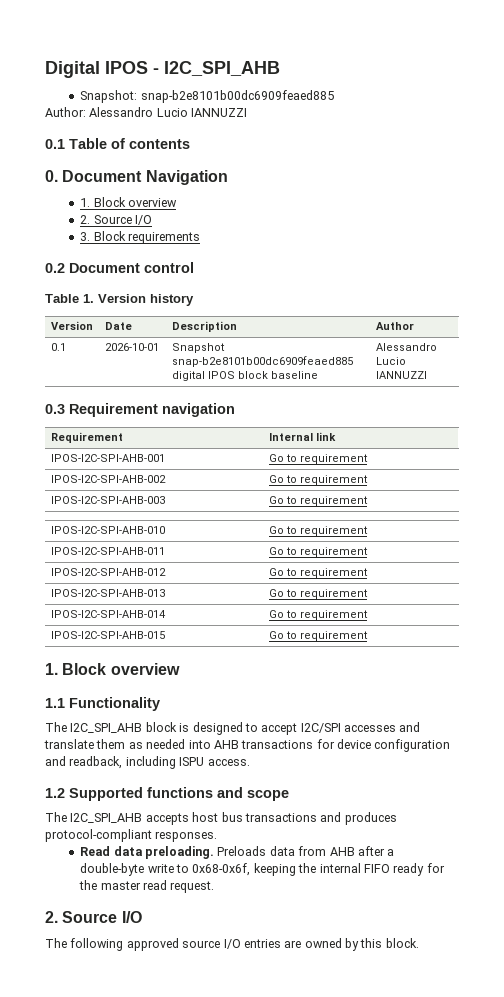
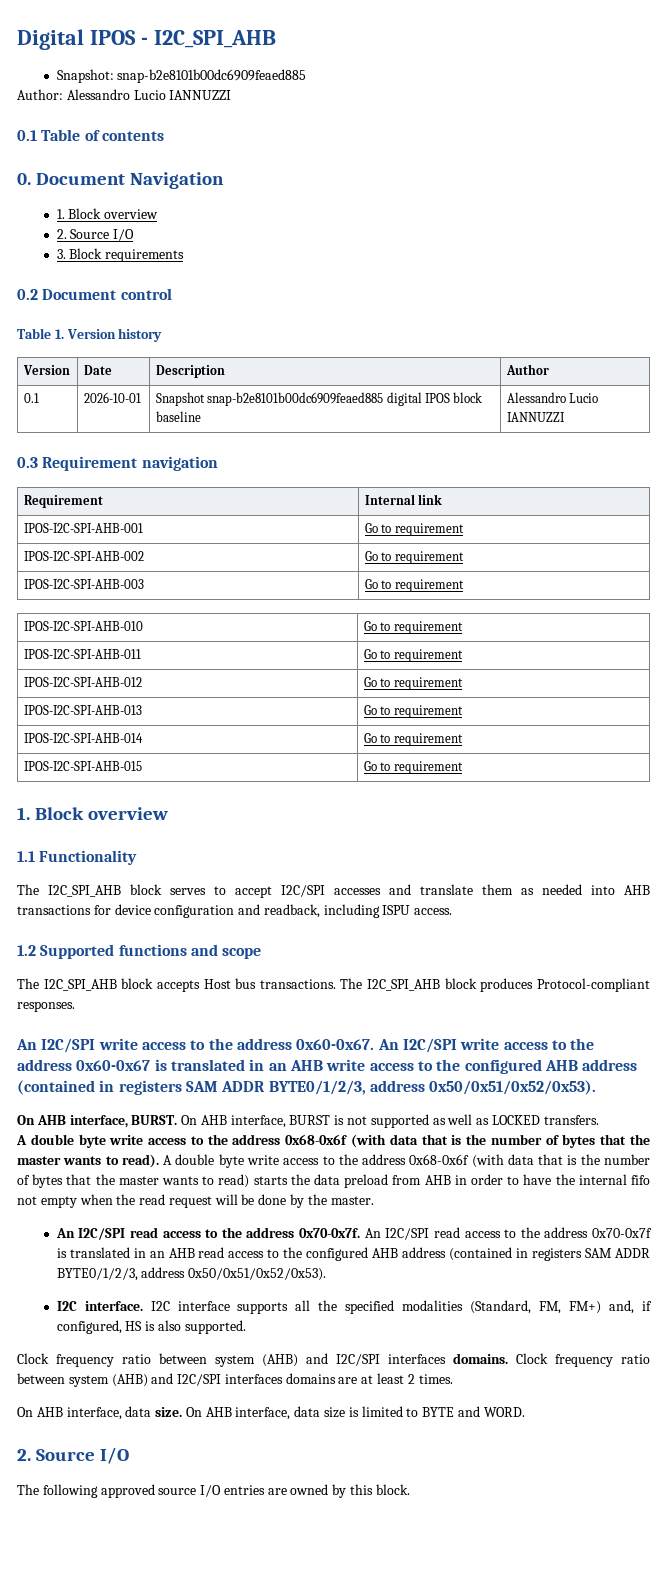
- The I2C_SPI_AHB block is designed to accept I2C/SPI accesses and translate them as needed into AHB transactions for device configuration and readback, including ISPU access.
+ The I2C_SPI_AHB block serves to accept I2C/SPI accesses and translate them as needed into AHB transactions for device configuration and readback, including ISPU access.
- The I2C_SPI_AHB accepts host bus transactions and produces protocol-compliant responses.
- Read data preloading. Preloads data from AHB after a double-byte write to 0x68-0x6f, keeping the internal FIFO ready for the master read request.
+ The I2C_SPI_AHB block accepts Host bus transactions. The I2C_SPI_AHB block produces Protocol-compliant responses.
+ An I2C/SPI write access to the address 0x60-0x67. An I2C/SPI write access to the address 0x60-0x67 is translated in an AHB write access to the configured AHB address (contained in registers SAM ADDR BYTE0/1/2/3, address 0x50/0x51/0x52/0x53).
+ On AHB interface, BURST. On AHB interface, BURST is not supported as well as LOCKED transfers.
+ A double byte write access to the address 0x68-0x6f (with data that is the number of bytes that the master wants to read). A double byte write access to the address 0x68-0x6f (with data that is the number of bytes that the master wants to read) starts the data preload from AHB in order to have the internal fifo not empty when the read request will be done by the master.
+ An I2C/SPI read access to the address 0x70-0x7f. An I2C/SPI read access to the address 0x70-0x7f is translated in an AHB read access to the configured AHB address (contained in registers SAM ADDR BYTE0/1/2/3, address 0x50/0x51/0x52/0x53).
+ I2C interface. I2C interface supports all the specified modalities (Standard, FM, FM+) and, if configured, HS is also supported.
+ Clock frequency ratio between system (AHB) and I2C/SPI interfaces domains. Clock frequency ratio between system (AHB) and I2C/SPI interfaces domains are at least 2 times.
+ On AHB interface, data size. On AHB interface, data size is limited to BYTE and WORD.

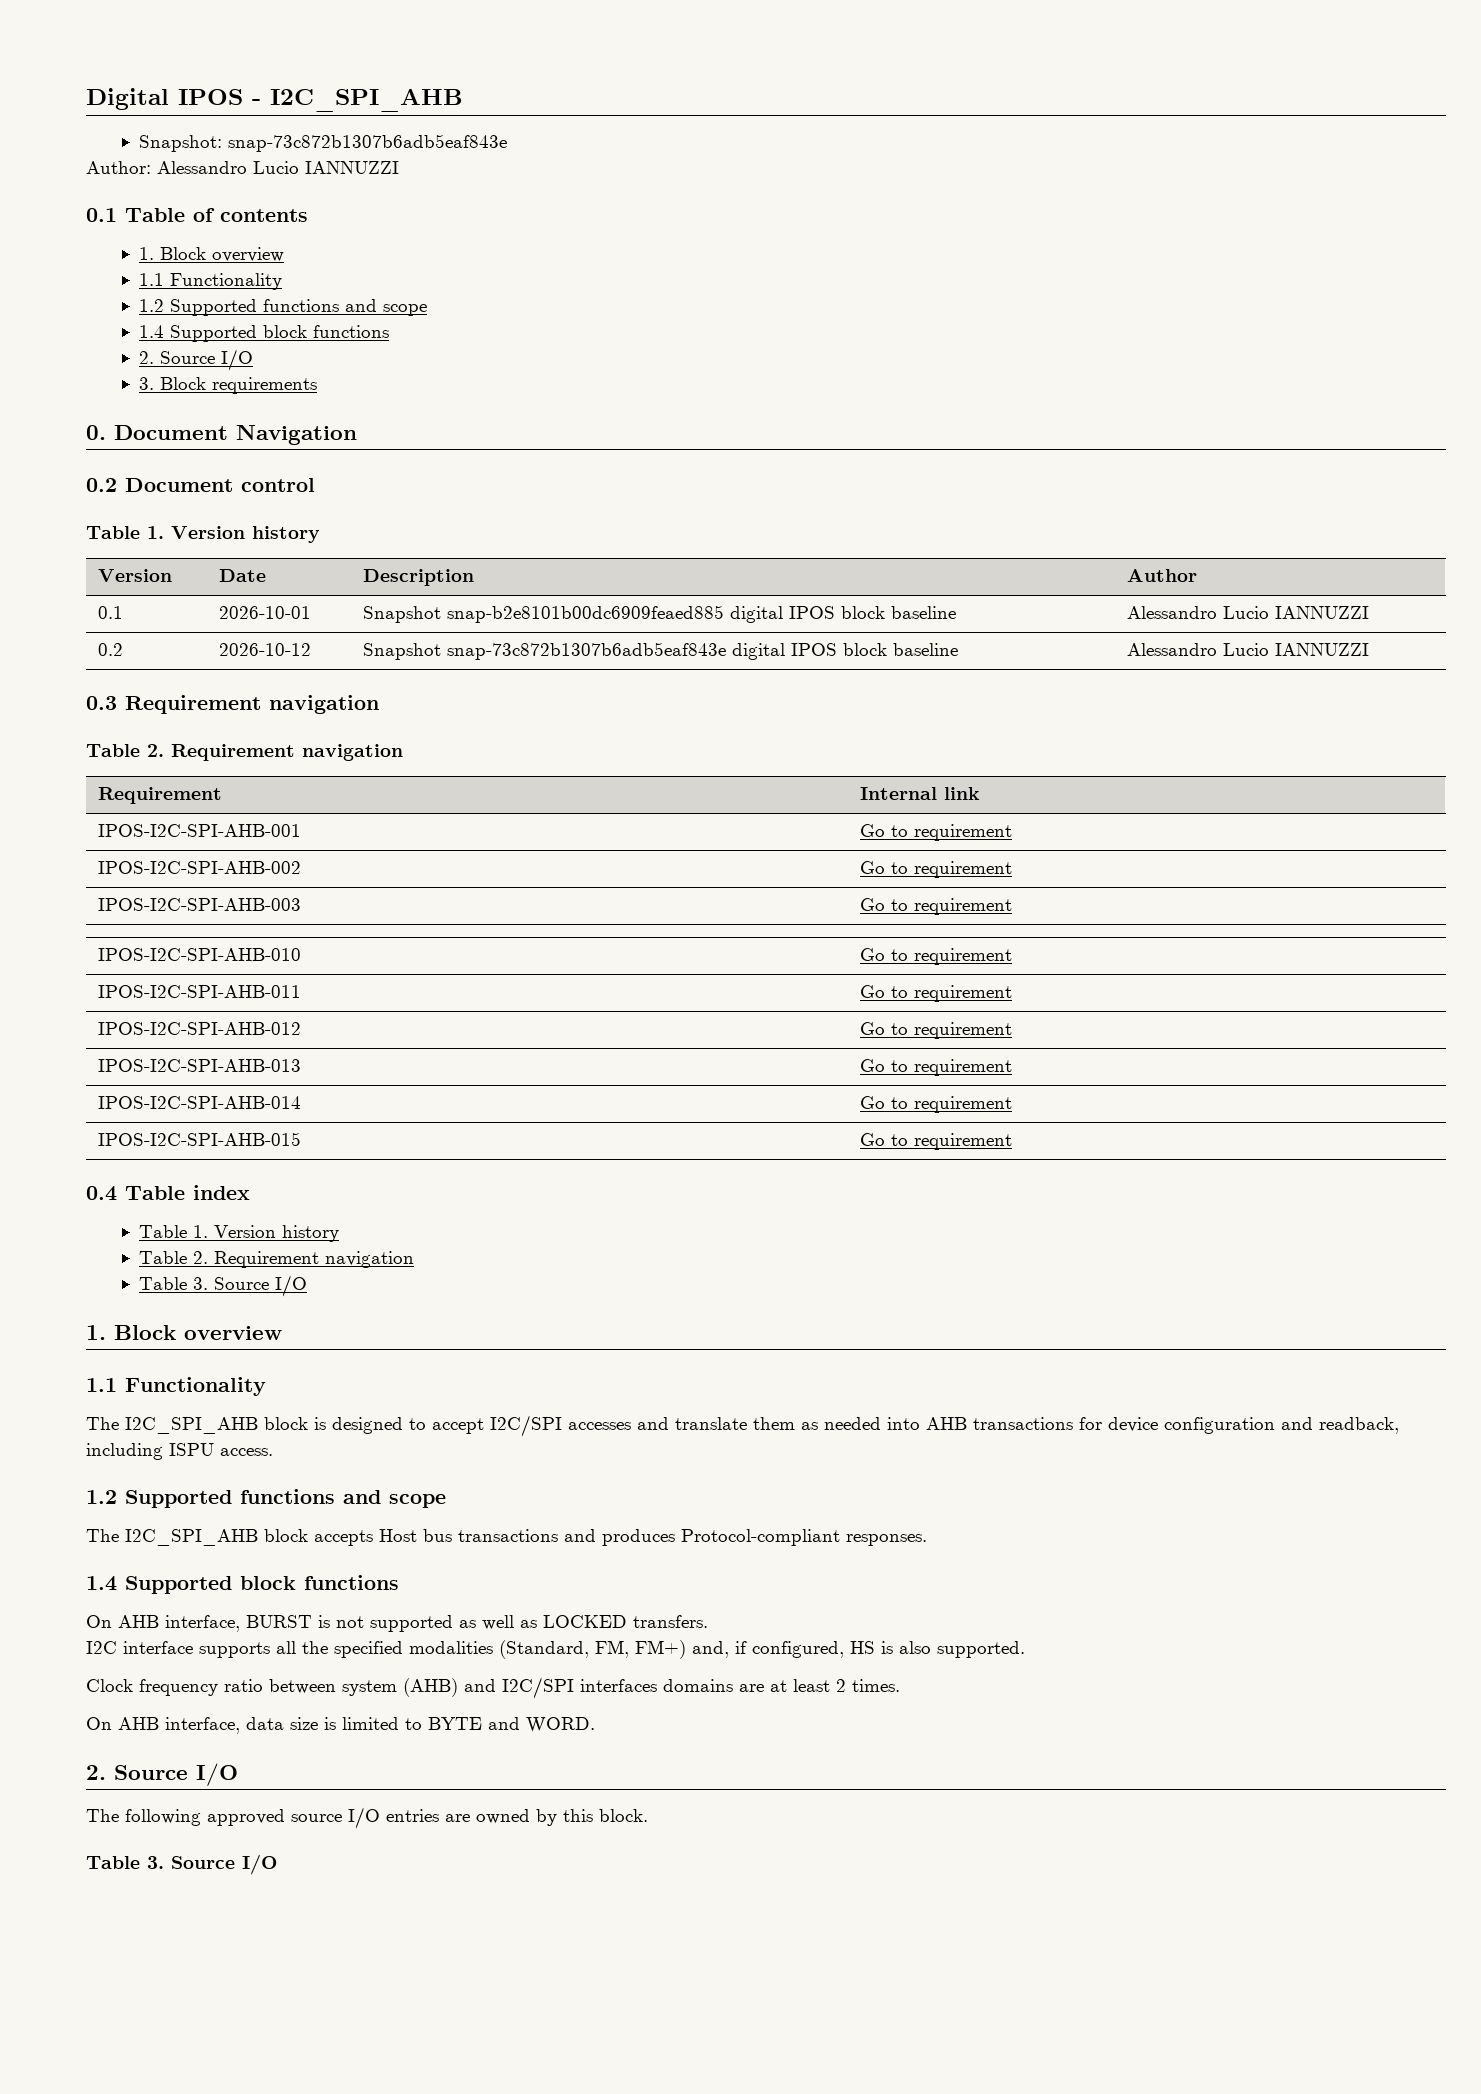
- Snapshot: snap-b2e8101b00dc6909feaed885
+ Snapshot: snap-73c872b1307b6adb5eaf843e
  0.1 Table of contents
- 0. Document Navigation
  1. Block overview
+ 1.1 Functionality
+ 1.2 Supported functions and scope
+ 1.4 Supported block functions
+ 0. Document Navigation
+ 0.2 | 2026-10-12 | Snapshot snap-73c872b1307b6adb5eaf843e digital IPOS block baseline | Alessandro Lucio IANNUZZI
  0.3 Requirement navigation
+ Table 2. Requirement navigation
+ 0.4 Table index
+ Table 1. Version history
+ Table 2. Requirement navigation
+ Table 3. Source I/O
- The I2C_SPI_AHB block serves to accept I2C/SPI accesses and translate them as needed into AHB transactions for device configuration and readback, including ISPU access.
+ The I2C_SPI_AHB block is designed to accept I2C/SPI accesses and translate them as needed into AHB transactions for device configuration and readback, including ISPU access.
- The I2C_SPI_AHB block accepts Host bus transactions. The I2C_SPI_AHB block produces Protocol-compliant responses.
- An I2C/SPI write access to the address 0x60-0x67. An I2C/SPI write access to the address 0x60-0x67 is translated in an AHB write access to the configured AHB address (contained in registers SAM ADDR BYTE0/1/2/3, address 0x50/0x51/0x52/0x53).
- On AHB interface, BURST. On AHB interface, BURST is not supported as well as LOCKED transfers.
+ The I2C_SPI_AHB block accepts Host bus transactions and produces Protocol-compliant responses.
+ 1.4 Supported block functions
+ On AHB interface, BURST is not supported as well as LOCKED transfers.
- A double byte write access to the address 0x68-0x6f (with data that is the number of bytes that the master wants to read). A double byte write access to the address 0x68-0x6f (with data that is the number of bytes that the master wants to read) starts the data preload from AHB in order to have the internal fifo not empty when the read request will be done by the master.
- An I2C/SPI read access to the address 0x70-0x7f. An I2C/SPI read access to the address 0x70-0x7f is translated in an AHB read access to the configured AHB address (contained in registers SAM ADDR BYTE0/1/2/3, address 0x50/0x51/0x52/0x53).
- I2C interface.
- Clock frequency ratio between system (AHB) and I2C/SPI interfaces domains. Clock frequency ratio between system (AHB) and I2C/SPI interfaces domains are at least 2 times.
+ Clock frequency ratio between system (AHB) and I2C/SPI interfaces domains are at least 2 times.
- On AHB interface, data size. On AHB interface, data size is limited to BYTE and WORD.
+ On AHB interface, data size is limited to BYTE and WORD.
  The following approved source I/O entries are owned by this block.
+ Table 3. Source I/O

